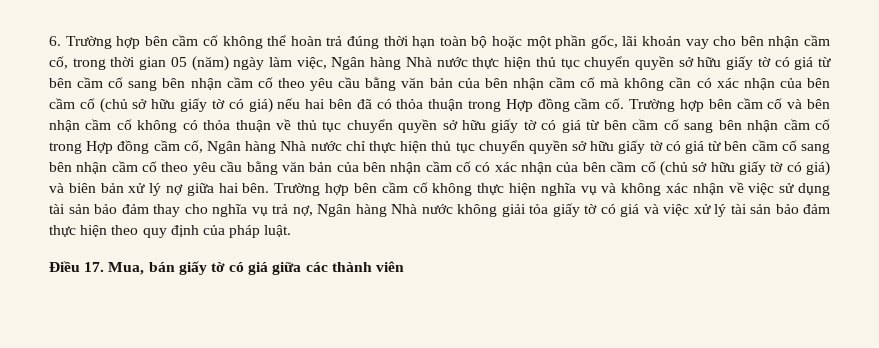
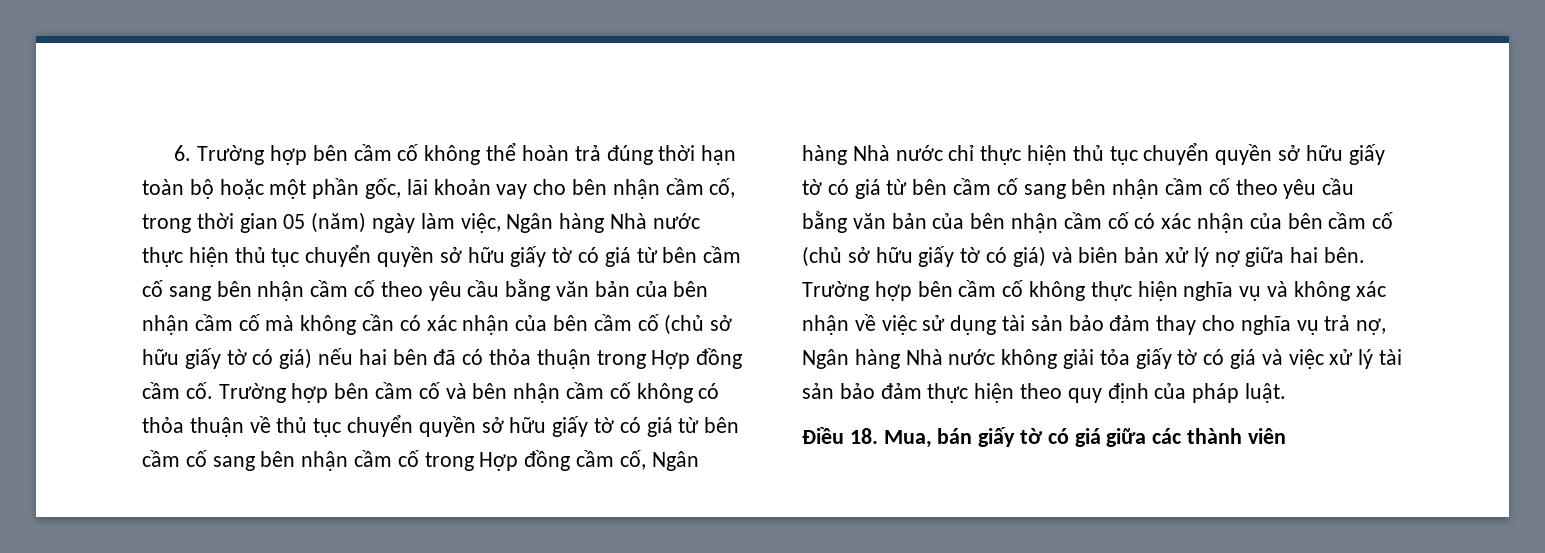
- Điều 17. Mua, bán giấy tờ có giá giữa các thành viên
+ Điều 18. Mua, bán giấy tờ có giá giữa các thành viên

